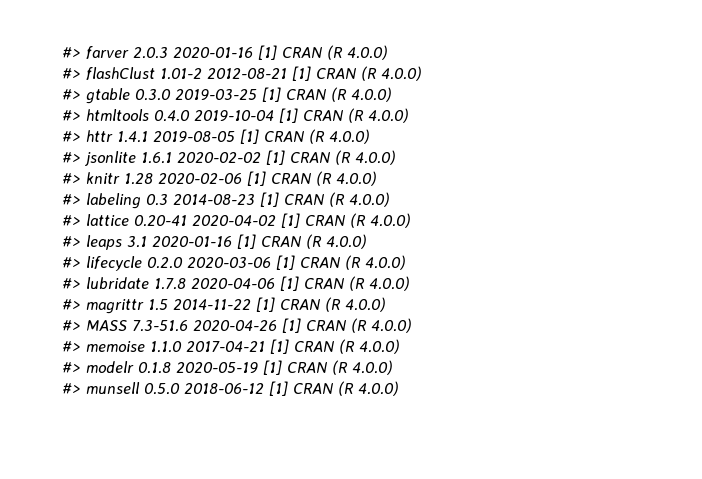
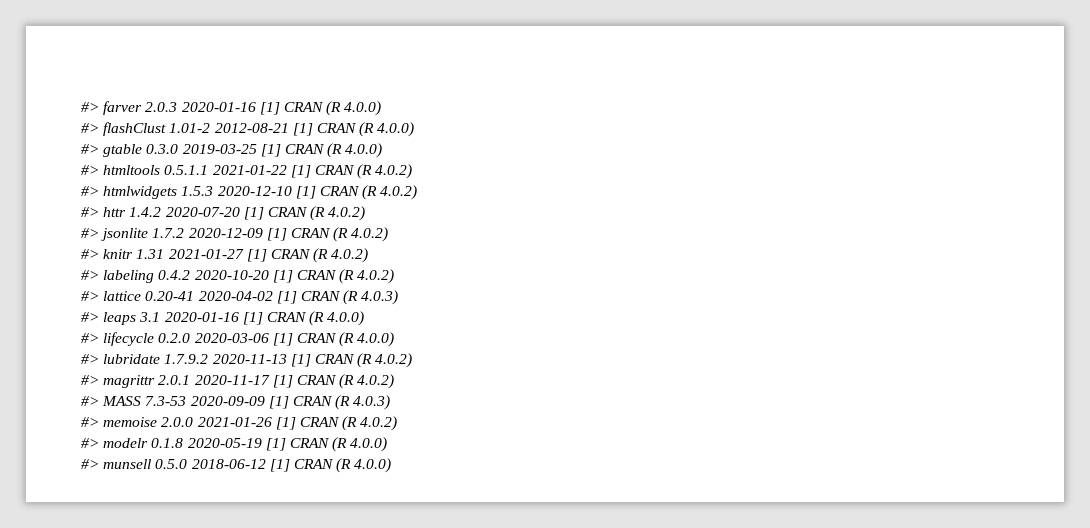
- #> htmltools 0.4.0 2019-10-04 [1] CRAN (R 4.0.0)
+ #> htmltools 0.5.1.1 2021-01-22 [1] CRAN (R 4.0.2)
+ #> htmlwidgets 1.5.3 2020-12-10 [1] CRAN (R 4.0.2)
- #> httr 1.4.1 2019-08-05 [1] CRAN (R 4.0.0)
+ #> httr 1.4.2 2020-07-20 [1] CRAN (R 4.0.2)
- #> jsonlite 1.6.1 2020-02-02 [1] CRAN (R 4.0.0)
+ #> jsonlite 1.7.2 2020-12-09 [1] CRAN (R 4.0.2)
- #> knitr 1.28 2020-02-06 [1] CRAN (R 4.0.0)
+ #> knitr 1.31 2021-01-27 [1] CRAN (R 4.0.2)
- #> labeling 0.3 2014-08-23 [1] CRAN (R 4.0.0)
+ #> labeling 0.4.2 2020-10-20 [1] CRAN (R 4.0.2)
- #> lattice 0.20-41 2020-04-02 [1] CRAN (R 4.0.0)
+ #> lattice 0.20-41 2020-04-02 [1] CRAN (R 4.0.3)
- #> lubridate 1.7.8 2020-04-06 [1] CRAN (R 4.0.0)
+ #> lubridate 1.7.9.2 2020-11-13 [1] CRAN (R 4.0.2)
- #> magrittr 1.5 2014-11-22 [1] CRAN (R 4.0.0)
+ #> magrittr 2.0.1 2020-11-17 [1] CRAN (R 4.0.2)
- #> MASS 7.3-51.6 2020-04-26 [1] CRAN (R 4.0.0)
+ #> MASS 7.3-53 2020-09-09 [1] CRAN (R 4.0.3)
- #> memoise 1.1.0 2017-04-21 [1] CRAN (R 4.0.0)
+ #> memoise 2.0.0 2021-01-26 [1] CRAN (R 4.0.2)

